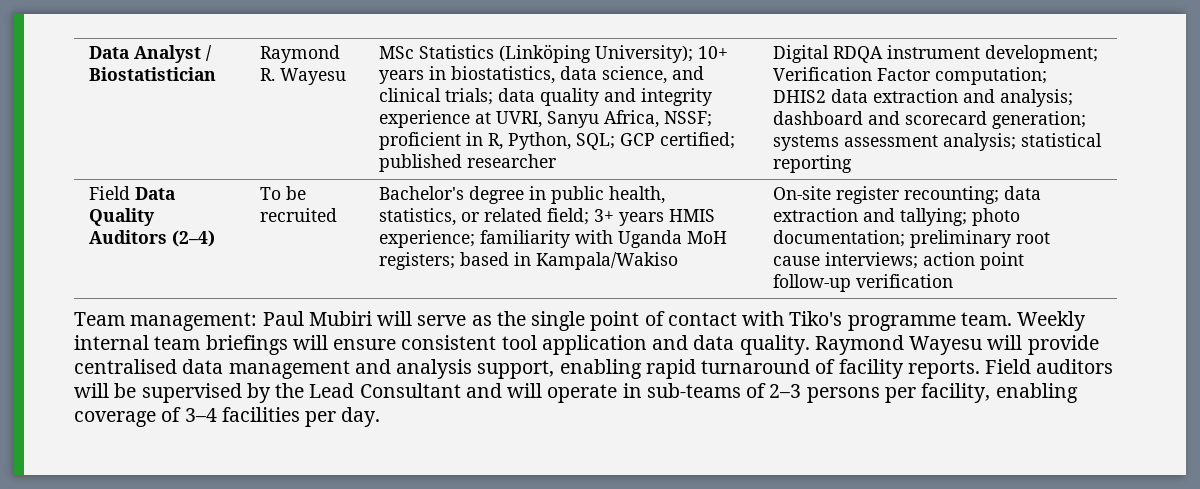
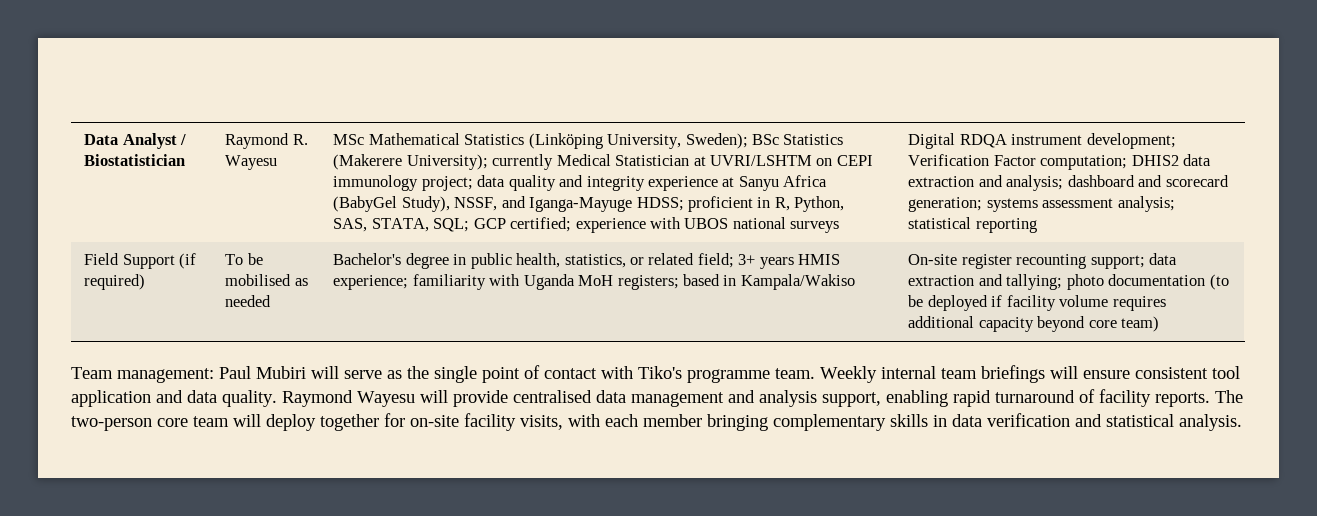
- MSc Statistics (Linköping University); 10+ years in biostatistics, data science, and clinical trials; data quality and integrity experience at UVRI, Sanyu Africa, NSSF; proficient in R, Python, SQL; GCP certified; published researcher
+ MSc Mathematical Statistics (Linköping University, Sweden); BSc Statistics (Makerere University); currently Medical Statistician at UVRI/LSHTM on CEPI immunology project; data quality and integrity experience at Sanyu Africa (BabyGel Study), NSSF, and Iganga-Mayuge HDSS; proficient in R, Python, SAS, STATA, SQL; GCP certified; experience with UBOS national surveys
- Field Data Quality Auditors (2–4)
+ Field Support (if required)
- To be recruited
+ To be mobilised as needed
- On-site register recounting; data extraction and tallying; photo documentation; preliminary root cause interviews; action point follow-up verification
+ On-site register recounting support; data extraction and tallying; photo documentation (to be deployed if facility volume requires additional capacity beyond core team)
- Field auditors will be supervised by the Lead Consultant and will operate in sub-teams of 2–3 persons per facility, enabling coverage of 3–4 facilities per day.
+ The two-person core team will deploy together for on-site facility visits, with each member bringing complementary skills in data verification and statistical analysis.

